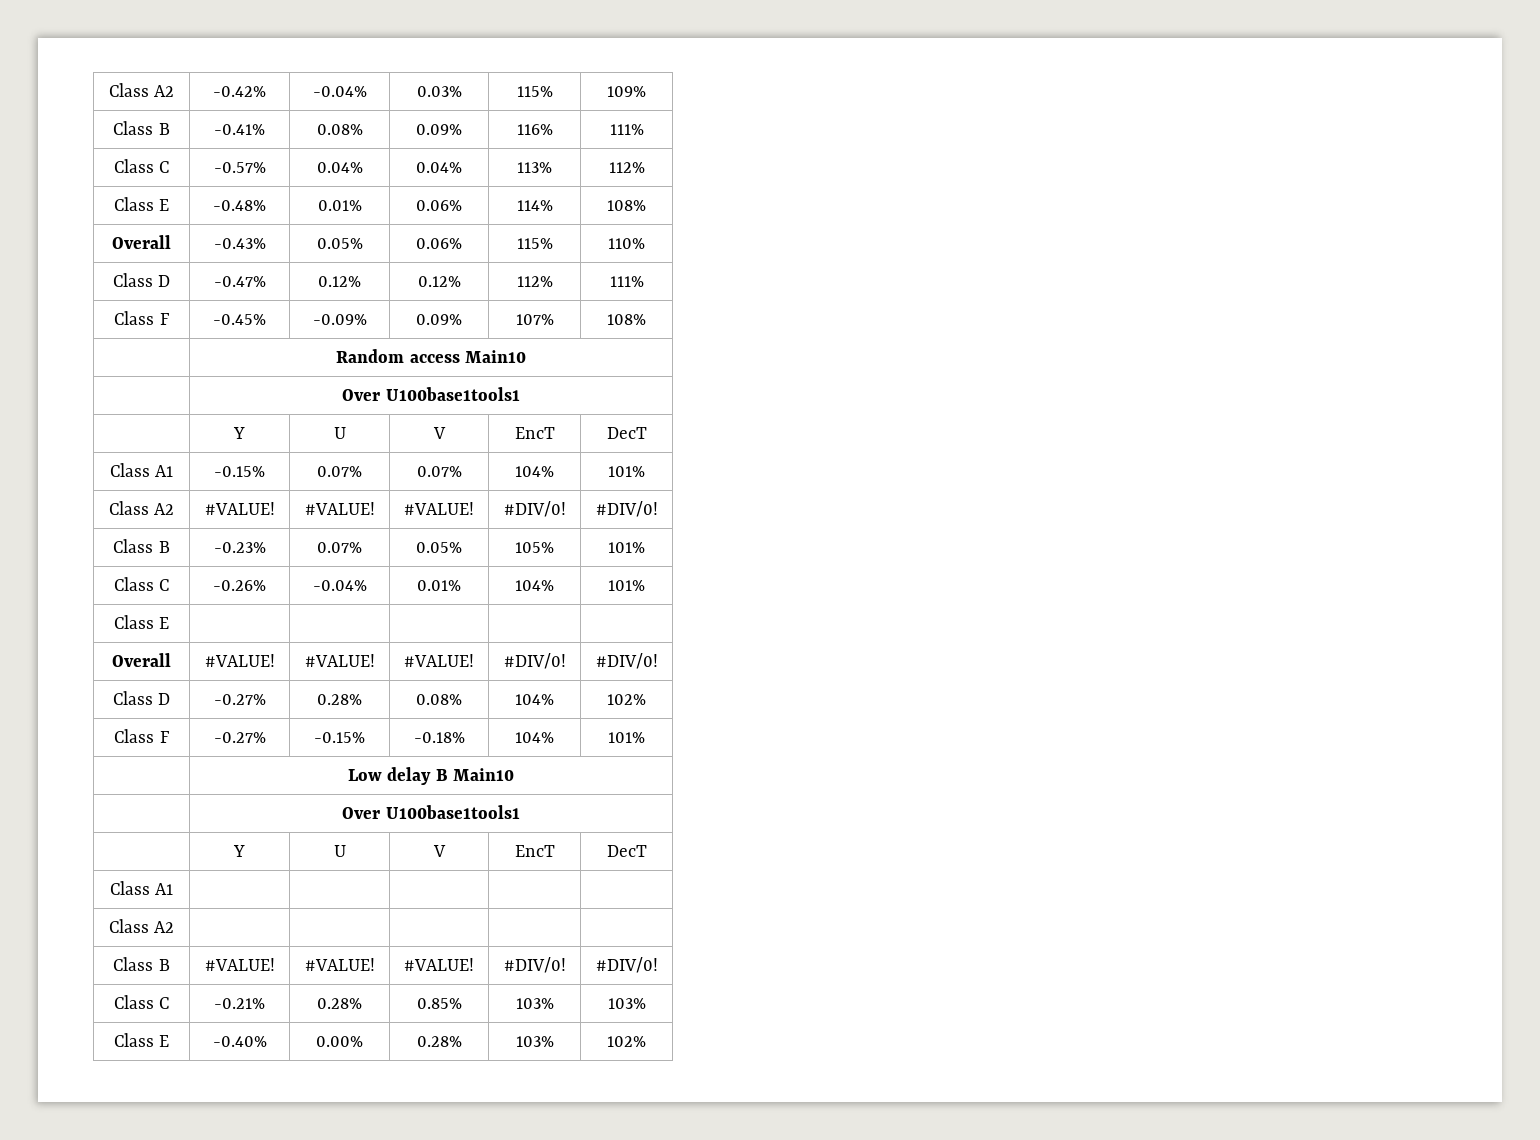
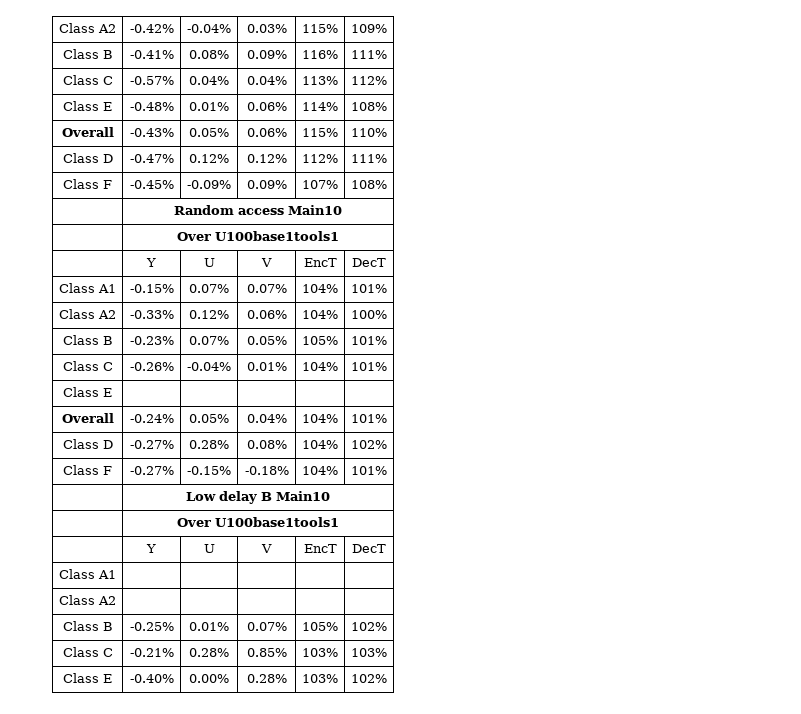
- Class A2 | #VALUE! | #VALUE! | #VALUE! | #DIV/0! | #DIV/0!
+ Class A2 | -0.33% | 0.12% | 0.06% | 104% | 100%
- Overall | #VALUE! | #VALUE! | #VALUE! | #DIV/0! | #DIV/0!
+ Overall | -0.24% | 0.05% | 0.04% | 104% | 101%
- Class B | #VALUE! | #VALUE! | #VALUE! | #DIV/0! | #DIV/0!
+ Class B | -0.25% | 0.01% | 0.07% | 105% | 102%

